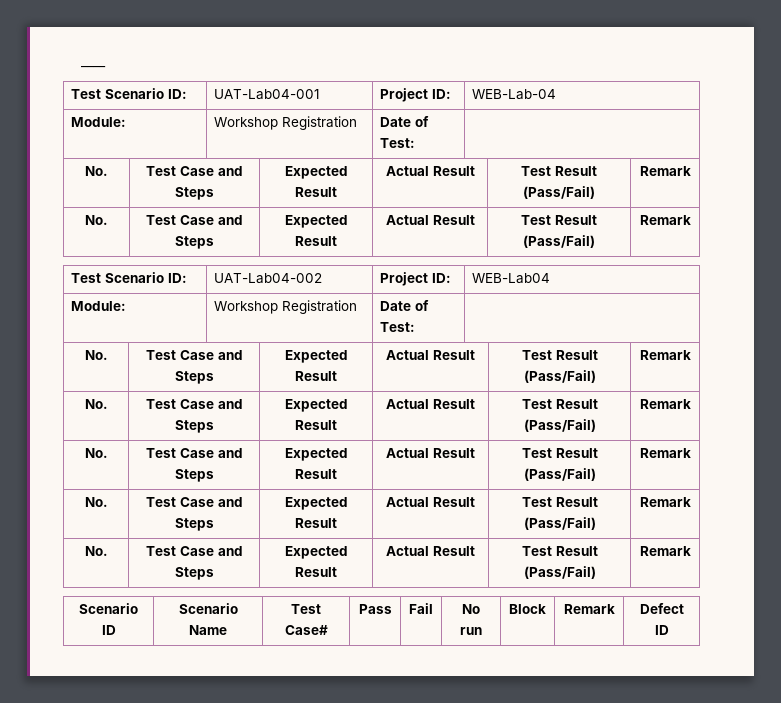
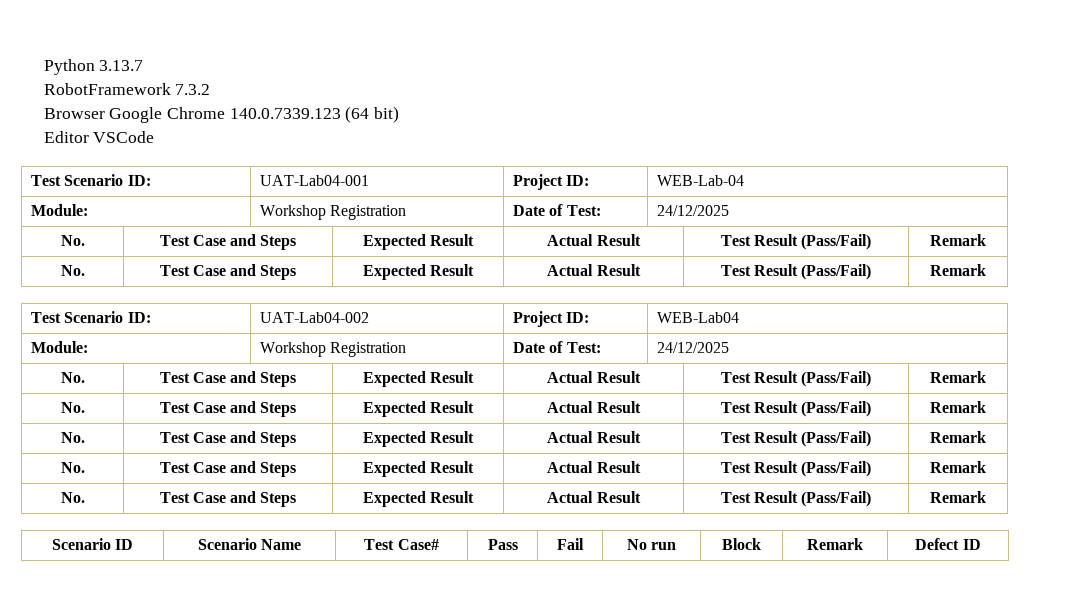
- ____
+ Python 3.13.7
+ RobotFramework 7.3.2
+ Browser Google Chrome 140.0.7339.123 (64 bit)
+ Editor VSCode
  Test Scenario ID: | UAT-Lab04-001 | Project ID: | WEB-Lab-04
- Module: | Workshop Registration | Date of Test: |
+ Module: | Workshop Registration | Date of Test: | 24/12/2025
  Test Scenario ID: | UAT-Lab04-002 | Project ID: | WEB-Lab04
- Module: | Workshop Registration | Date of Test: |
+ Module: | Workshop Registration | Date of Test: | 24/12/2025

